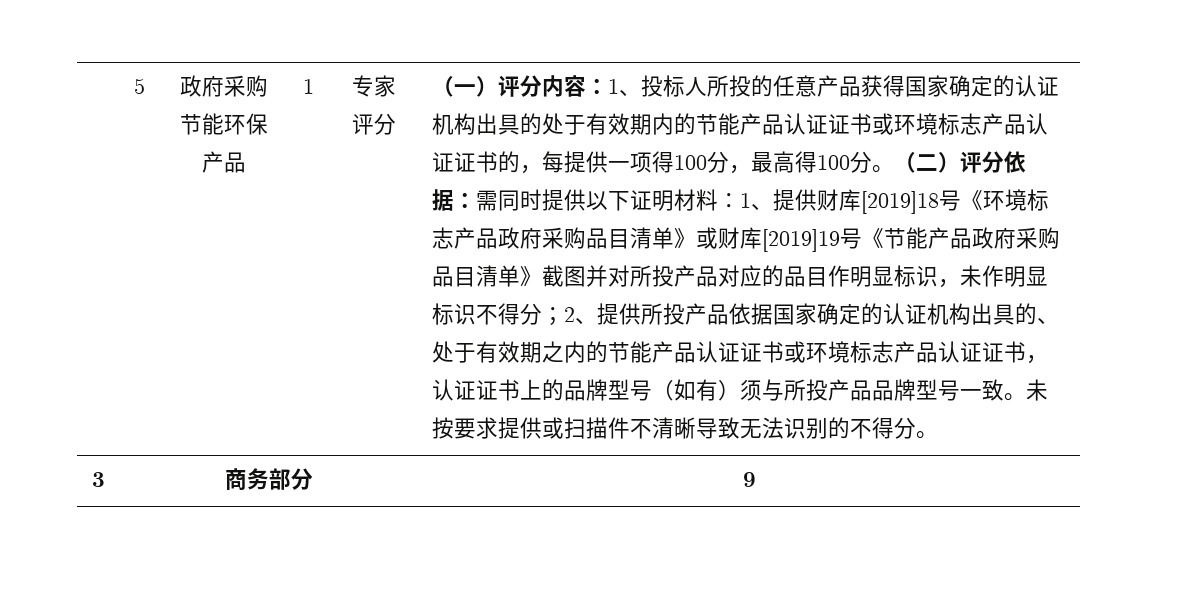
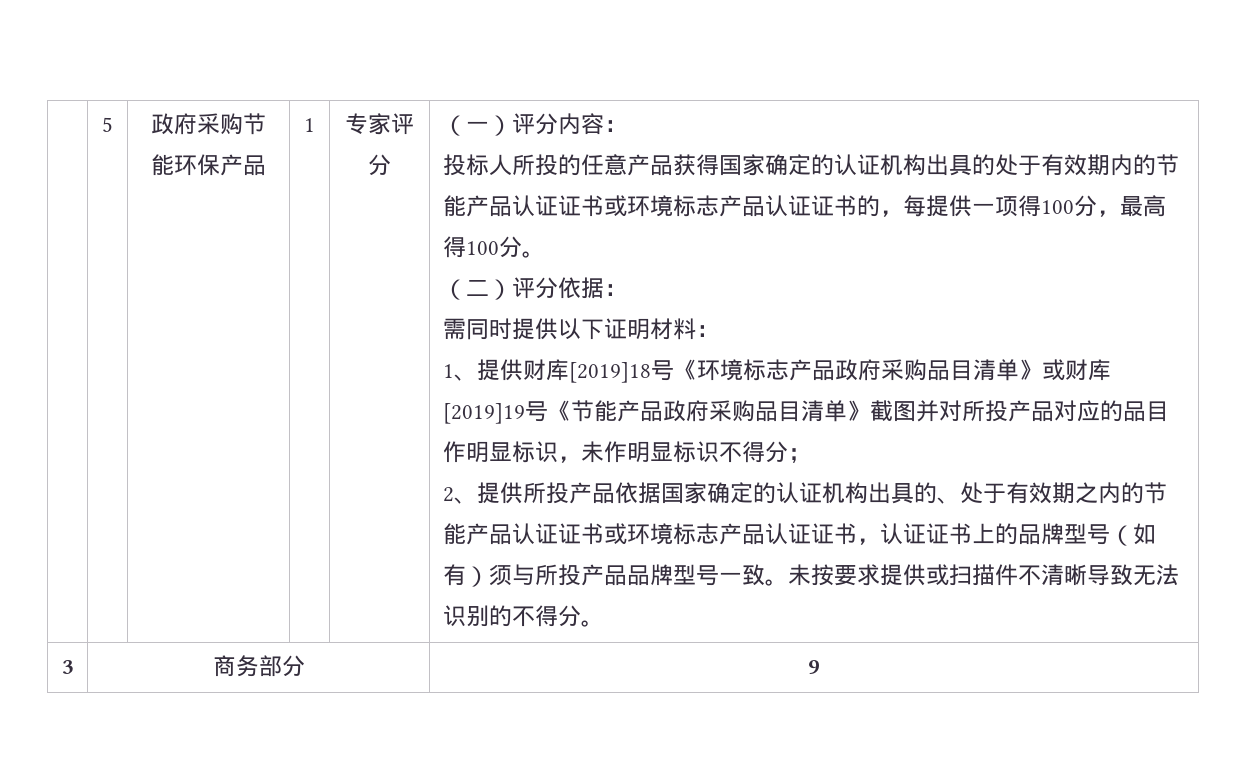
- （一）评分内容：1、投标人所投的任意产品获得国家确定的认证机构出具的处于有效期内的节能产品认证证书或环境标志产品认证证书的，每提供一项得100分，最高得100分。（二）评分依据：需同时提供以下证明材料：1、提供财库[2019]18号《环境标志产品政府采购品目清单》或财库[2019]19号《节能产品政府采购品目清单》截图并对所投产品对应的品目作明显标识，未作明显标识不得分；2、提供所投产品依据国家确定的认证机构出具的、处于有效期之内的节能产品认证证书或环境标志产品认证证书，认证证书上的品牌型号（如有）须与所投产品品牌型号一致。
+ （一）评分内容：
+ 投标人所投的任意产品获得国家确定的认证机构出具的处于有效期内的节能产品认证证书或环境标志产品认证证书的，每提供一项得100分，最高得100分。
+ （二）评分依据：
+ 需同时提供以下证明材料：
+ 1、提供财库[2019]18号《环境标志产品政府采购品目清单》或财库[2019]19号《节能产品政府采购品目清单》截图并对所投产品对应的品目作明显标识，未作明显标识不得分；
+ 2、提供所投产品依据国家确定的认证机构出具的、处于有效期之内的节能产品认证证书或环境标志产品认证证书，认证证书上的品牌型号（如有）须与所投产品品牌型号一致。

